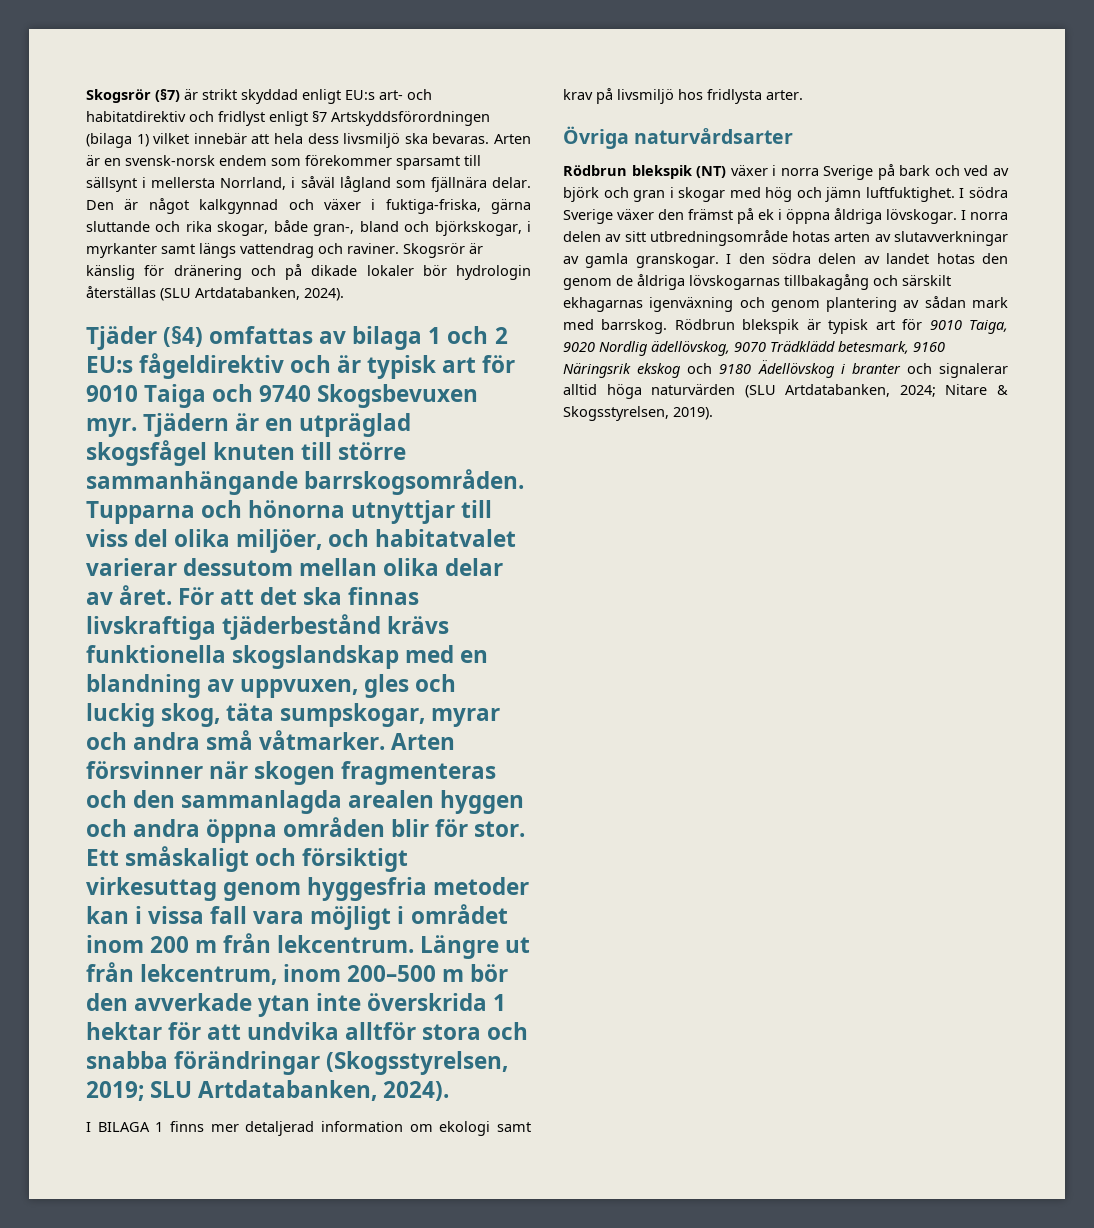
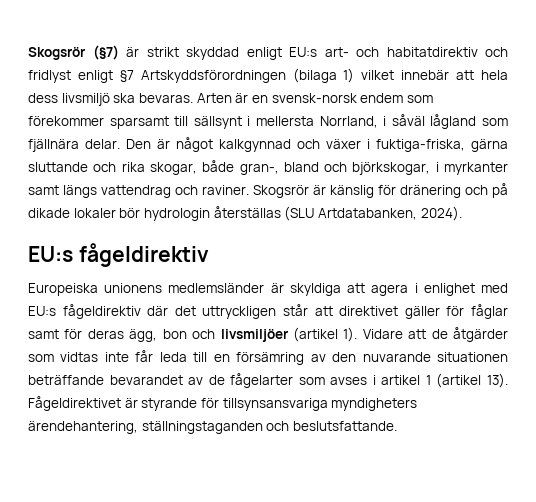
  Skogsrör är känslig för dränering och på dikade lokaler bör hydrologin återställas (SLU Artdatabanken, 2024).
- Tjäder (§4) omfattas av bilaga 1 och 2 EU:s fågeldirektiv och är typisk art för 9010 Taiga och 9740 Skogsbevuxen myr. Tjädern är en utpräglad skogsfågel knuten till större sammanhängande barrskogsområden. Tupparna och hönorna utnyttjar till viss del olika miljöer, och habitatvalet varierar dessutom mellan olika delar av året. För att det ska finnas livskraftiga tjäderbestånd krävs funktionella skogslandskap med en blandning av uppvuxen, gles och luckig skog, täta sumpskogar, myrar och andra små våtmarker. Arten försvinner när skogen fragmenteras och den sammanlagda arealen hyggen och andra öppna områden blir för stor. Ett småskaligt och försiktigt virkesuttag genom hyggesfria metoder kan i vissa fall vara möjligt i området inom 200 m från lekcentrum. Längre ut från lekcentrum, inom 200–500 m bör den avverkade ytan inte överskrida 1 hektar för att undvika alltför stora och snabba förändringar (Skogsstyrelsen, 2019; SLU Artdatabanken, 2024).
- I BILAGA 1 finns mer detaljerad information om ekologi samt krav på livsmiljö hos fridlysta arter.
- Övriga naturvårdsarter
- Rödbrun blekspik (NT) växer i norra Sverige på bark och ved av björk och gran i skogar med hög och jämn luftfuktighet. I södra Sverige växer den främst på ek i öppna åldriga lövskogar. I norra delen av sitt utbredningsområde hotas arten av slutavverkningar av gamla granskogar. I den södra delen av landet hotas den genom de åldriga lövskogarnas tillbakagång och särskilt ekhagarnas igenväxning och genom plantering av sådan mark med barrskog. Rödbrun blekspik är typisk art för 9010 Taiga, 9020 Nordlig ädellövskog, 9070 Trädklädd betesmark, 9160 Näringsrik ekskog och 9180 Ädellövskog i branter och signalerar alltid höga naturvärden (SLU Artdatabanken, 2024; Nitare & Skogsstyrelsen, 2019).
+ EU:s fågeldirektiv
+ Europeiska unionens medlemsländer är skyldiga att agera i enlighet med EU:s fågeldirektiv där det uttryckligen står att direktivet gäller för fåglar samt för deras ägg, bon och livsmiljöer (artikel 1). Vidare att de åtgärder som vidtas inte får leda till en försämring av den nuvarande situationen beträffande bevarandet av de fågelarter som avses i artikel 1 (artikel 13). Fågeldirektivet är styrande för tillsynsansvariga myndigheters ärendehantering, ställningstaganden och beslutsfattande.

